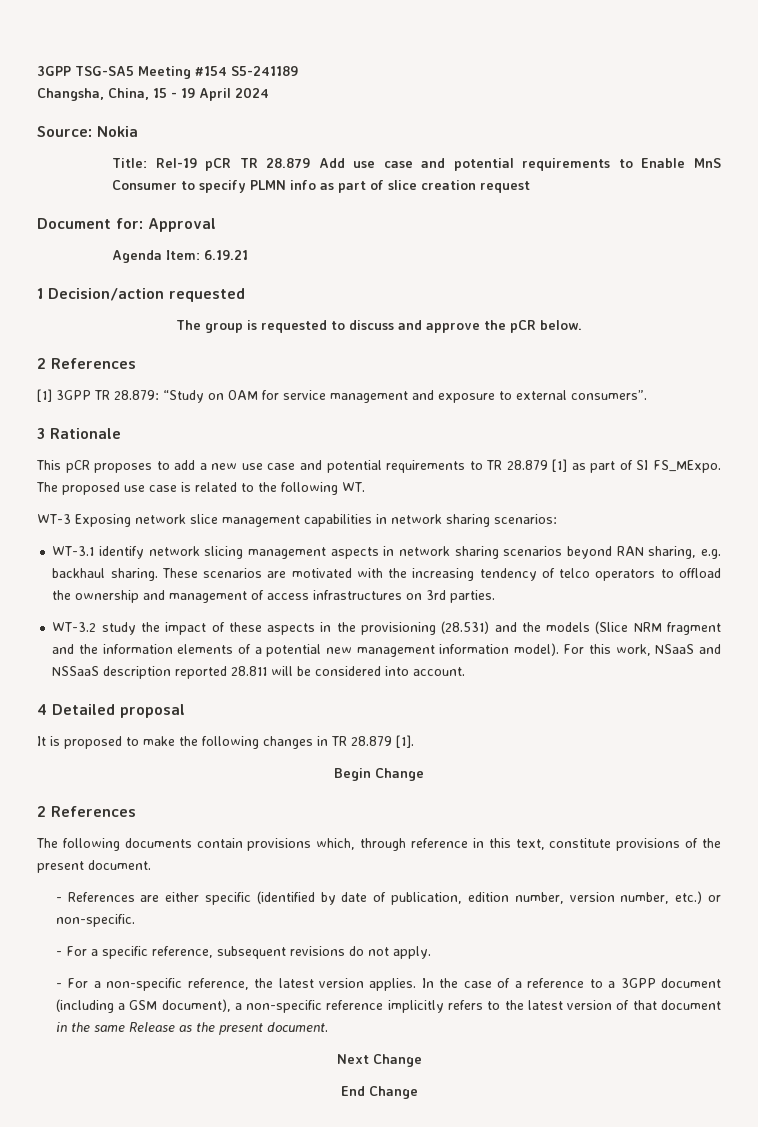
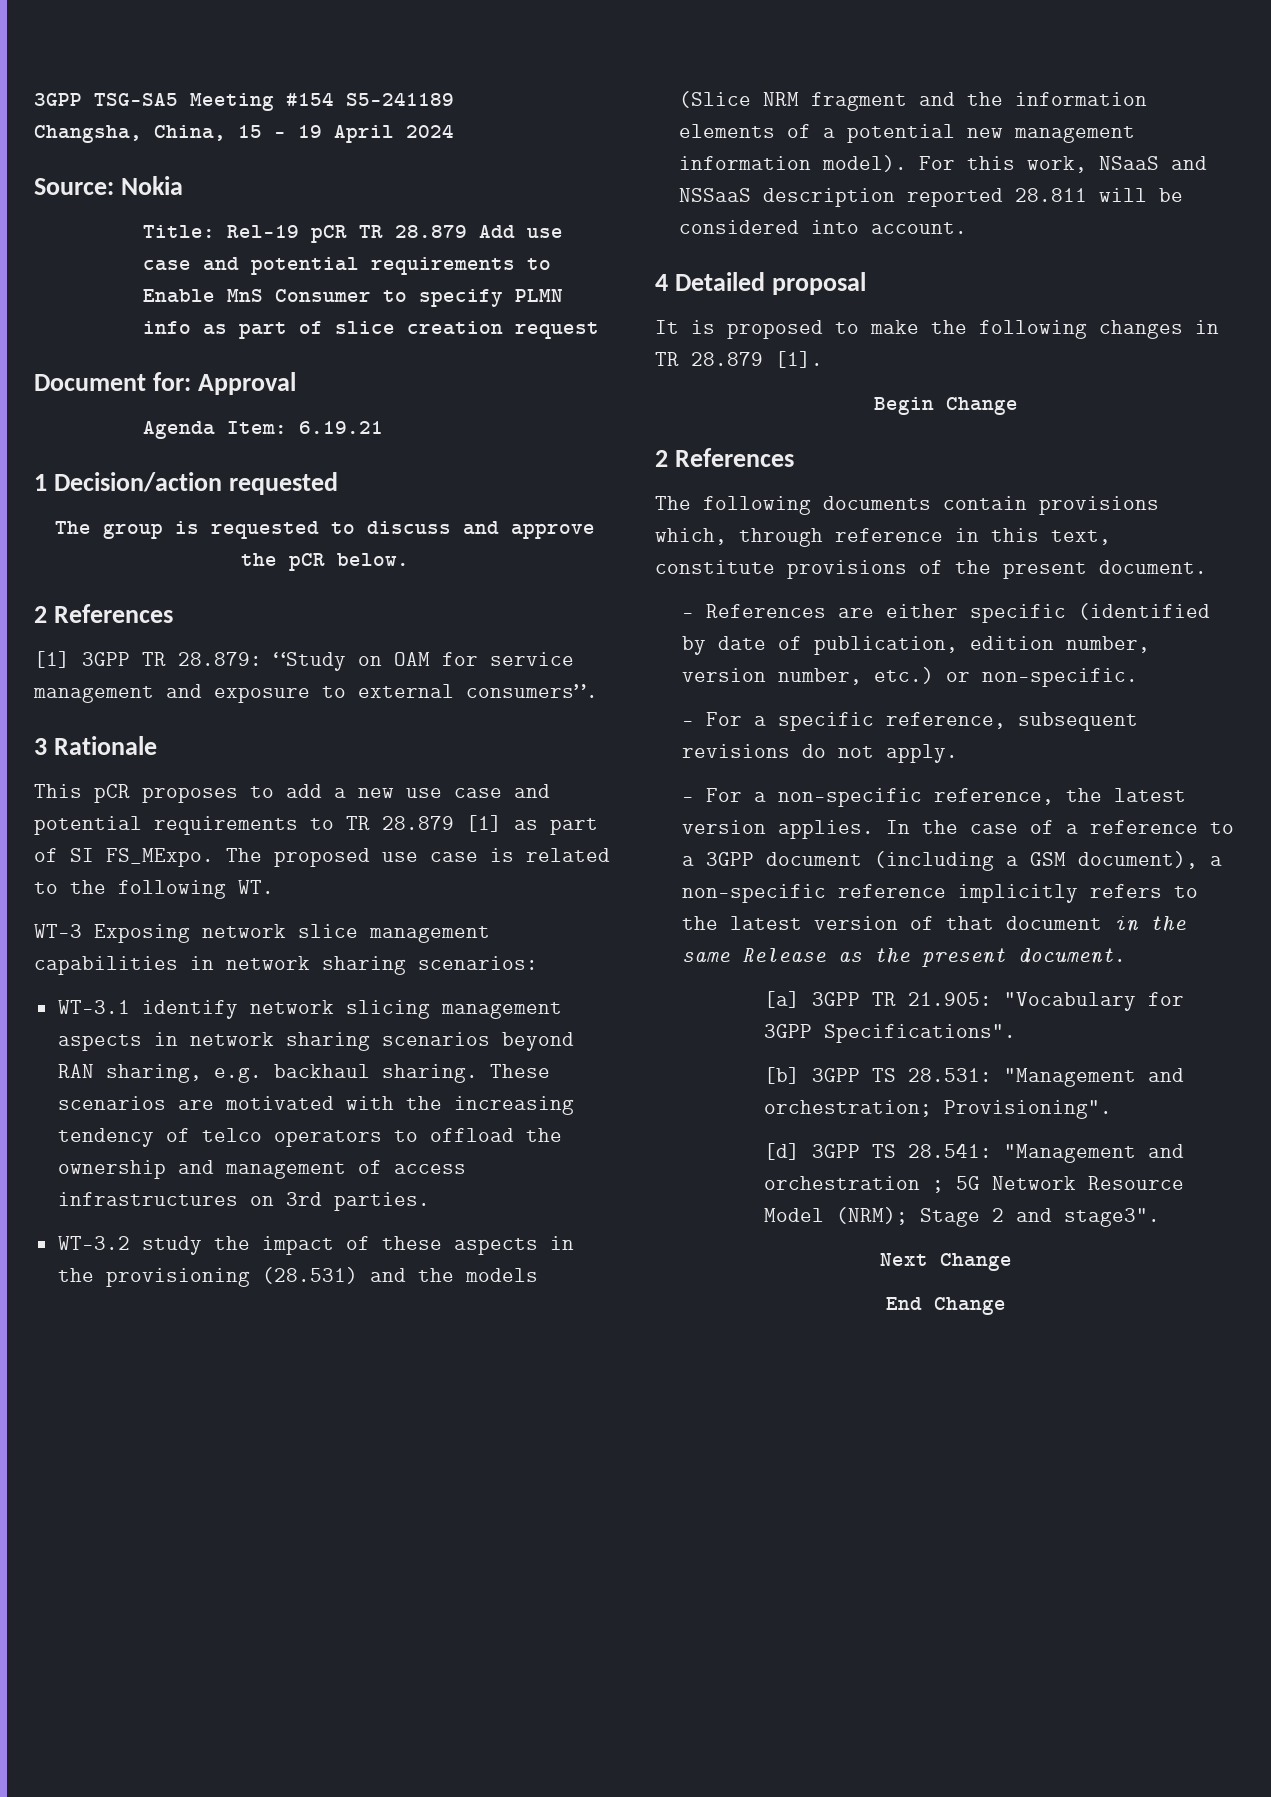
+ [a] 3GPP TR 21.905: "Vocabulary for 3GPP Specifications".
+ [b] 3GPP TS 28.531: "Management and orchestration; Provisioning".
+ [d] 3GPP TS 28.541: "Management and orchestration ; 5G Network Resource Model (NRM); Stage 2 and stage3".

